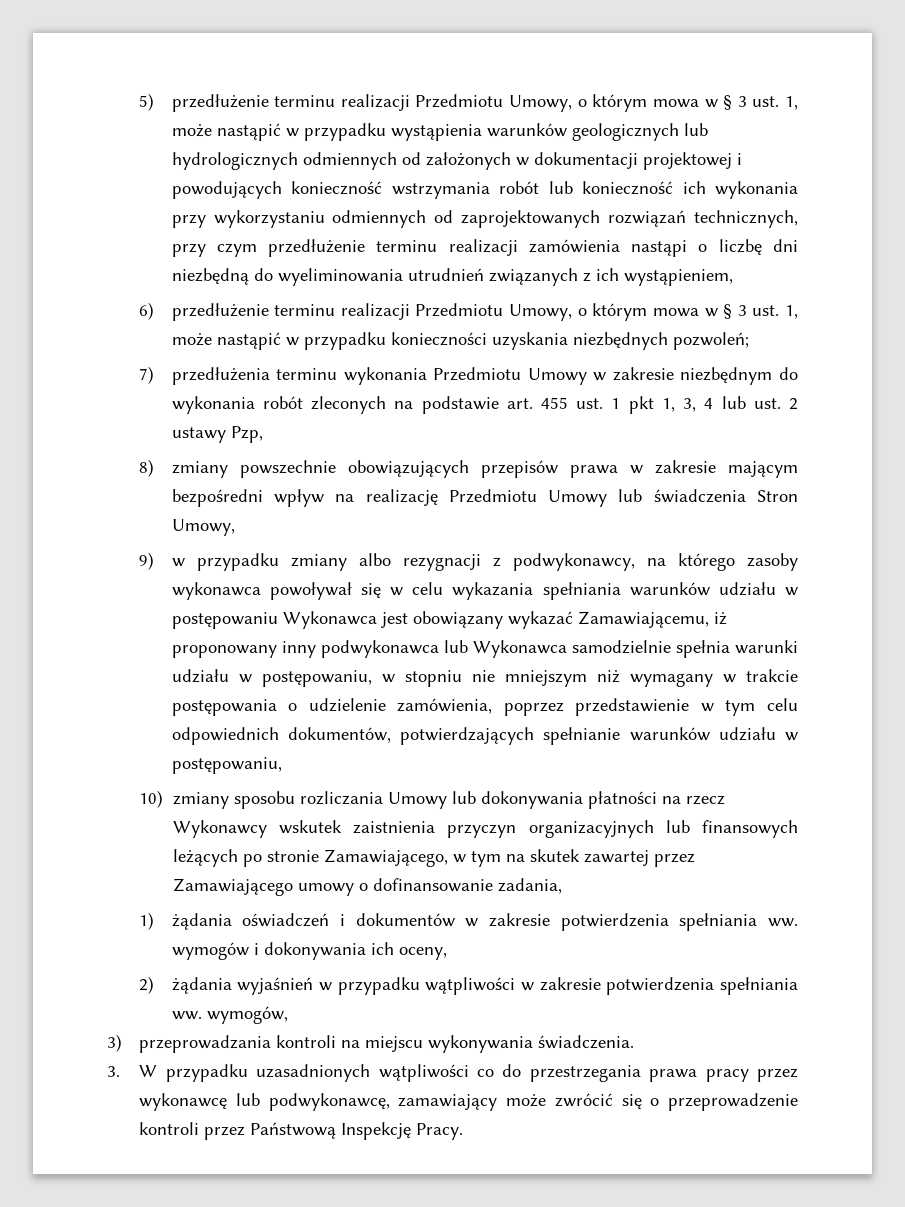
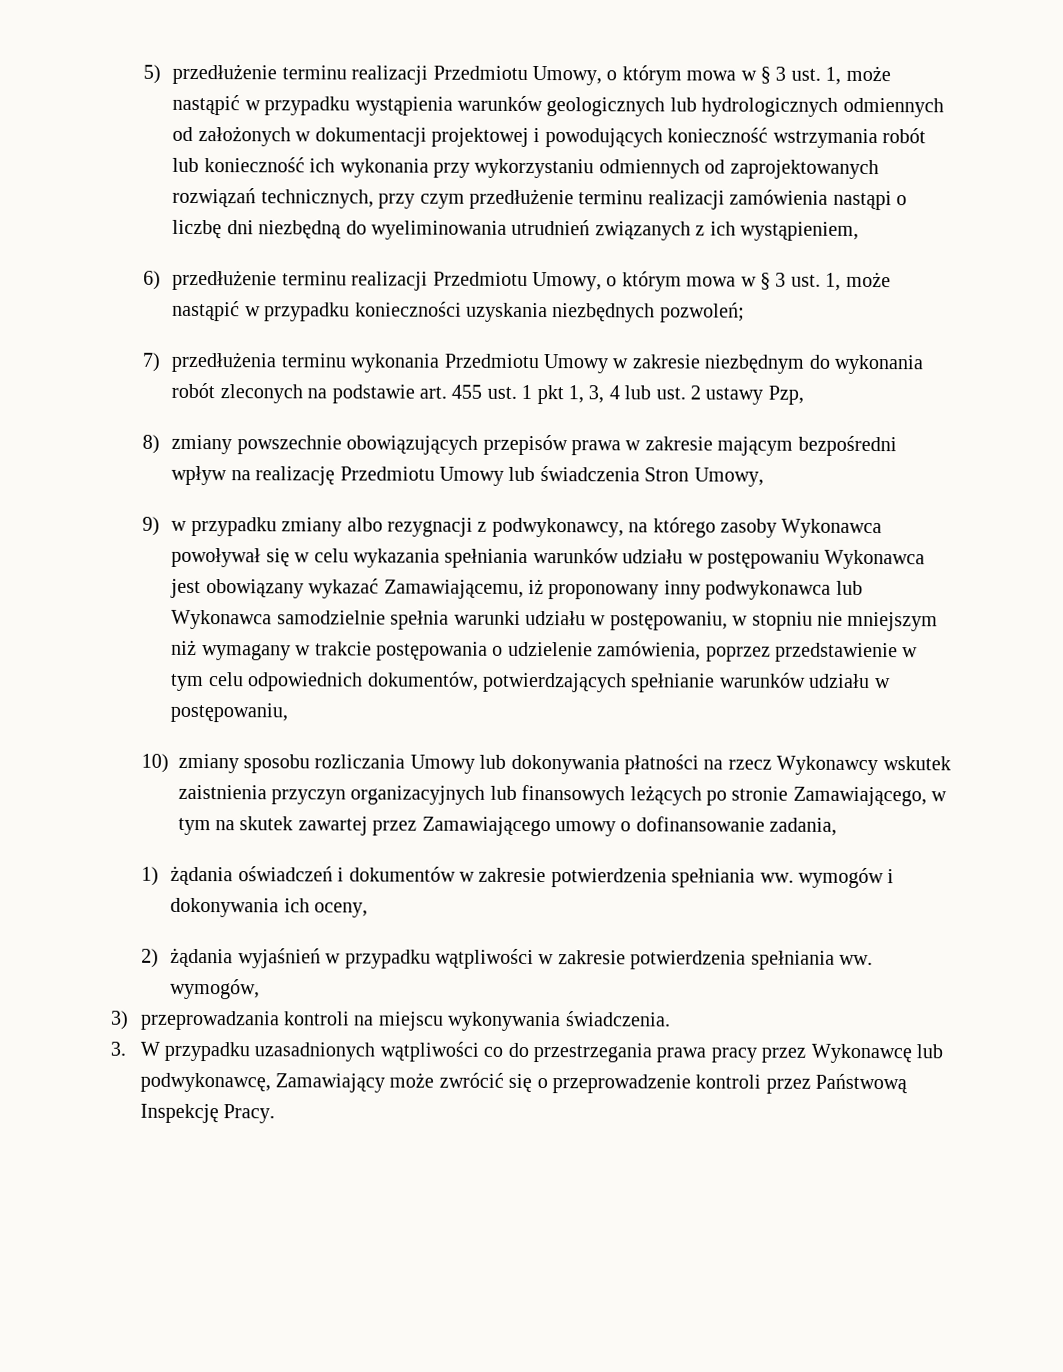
- 9) w przypadku zmiany albo rezygnacji z podwykonawcy, na którego zasoby wykonawca powoływał się w celu wykazania spełniania warunków udziału w postępowaniu Wykonawca jest obowiązany wykazać Zamawiającemu, iż proponowany inny podwykonawca lub Wykonawca samodzielnie spełnia warunki udziału w postępowaniu, w stopniu nie mniejszym niż wymagany w trakcie postępowania o udzielenie zamówienia, poprzez przedstawienie w tym celu odpowiednich dokumentów, potwierdzających spełnianie warunków udziału w postępowaniu,
+ 9) w przypadku zmiany albo rezygnacji z podwykonawcy, na którego zasoby Wykonawca powoływał się w celu wykazania spełniania warunków udziału w postępowaniu Wykonawca jest obowiązany wykazać Zamawiającemu, iż proponowany inny podwykonawca lub Wykonawca samodzielnie spełnia warunki udziału w postępowaniu, w stopniu nie mniejszym niż wymagany w trakcie postępowania o udzielenie zamówienia, poprzez przedstawienie w tym celu odpowiednich dokumentów, potwierdzających spełnianie warunków udziału w postępowaniu,
- 3. W przypadku uzasadnionych wątpliwości co do przestrzegania prawa pracy przez wykonawcę lub podwykonawcę, zamawiający może zwrócić się o przeprowadzenie kontroli przez Państwową Inspekcję Pracy.
+ 3. W przypadku uzasadnionych wątpliwości co do przestrzegania prawa pracy przez Wykonawcę lub podwykonawcę, Zamawiający może zwrócić się o przeprowadzenie kontroli przez Państwową Inspekcję Pracy.

